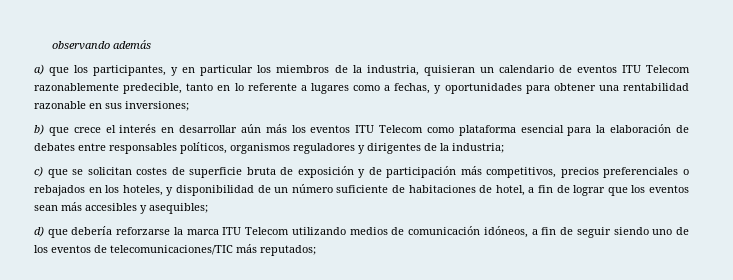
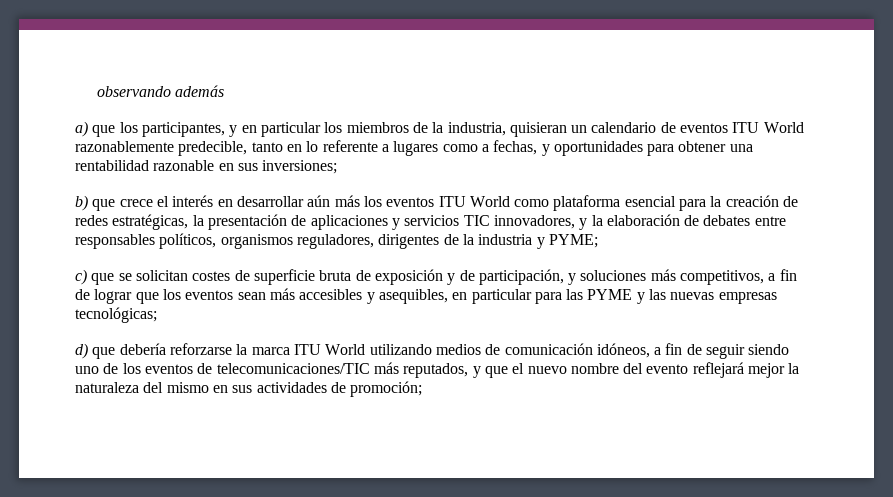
- a) que los participantes, y en particular los miembros de la industria, quisieran un calendario de eventos ITU Telecom razonablemente predecible, tanto en lo referente a lugares como a fechas, y oportunidades para obtener una rentabilidad razonable en sus inversiones;
+ a) que los participantes, y en particular los miembros de la industria, quisieran un calendario de eventos ITU World razonablemente predecible, tanto en lo referente a lugares como a fechas, y oportunidades para obtener una rentabilidad razonable en sus inversiones;
- b) que crece el interés en desarrollar aún más los eventos ITU Telecom como plataforma esencial para la elaboración de debates entre responsables políticos, organismos reguladores y dirigentes de la industria;
+ b) que crece el interés en desarrollar aún más los eventos ITU World como plataforma esencial para la creación de redes estratégicas, la presentación de aplicaciones y servicios TIC innovadores, y la elaboración de debates entre responsables políticos, organismos reguladores, dirigentes de la industria y PYME;
- c) que se solicitan costes de superficie bruta de exposición y de participación más competitivos, precios preferenciales o rebajados en los hoteles, y disponibilidad de un número suficiente de habitaciones de hotel, a fin de lograr que los eventos sean más accesibles y asequibles;
+ c) que se solicitan costes de superficie bruta de exposición y de participación, y soluciones más competitivos, a fin de lograr que los eventos sean más accesibles y asequibles, en particular para las PYME y las nuevas empresas tecnológicas;
- d) que debería reforzarse la marca ITU Telecom utilizando medios de comunicación idóneos, a fin de seguir siendo uno de los eventos de telecomunicaciones/TIC más reputados;
+ d) que debería reforzarse la marca ITU World utilizando medios de comunicación idóneos, a fin de seguir siendo uno de los eventos de telecomunicaciones/TIC más reputados, y que el nuevo nombre del evento reflejará mejor la naturaleza del mismo en sus actividades de promoción;

